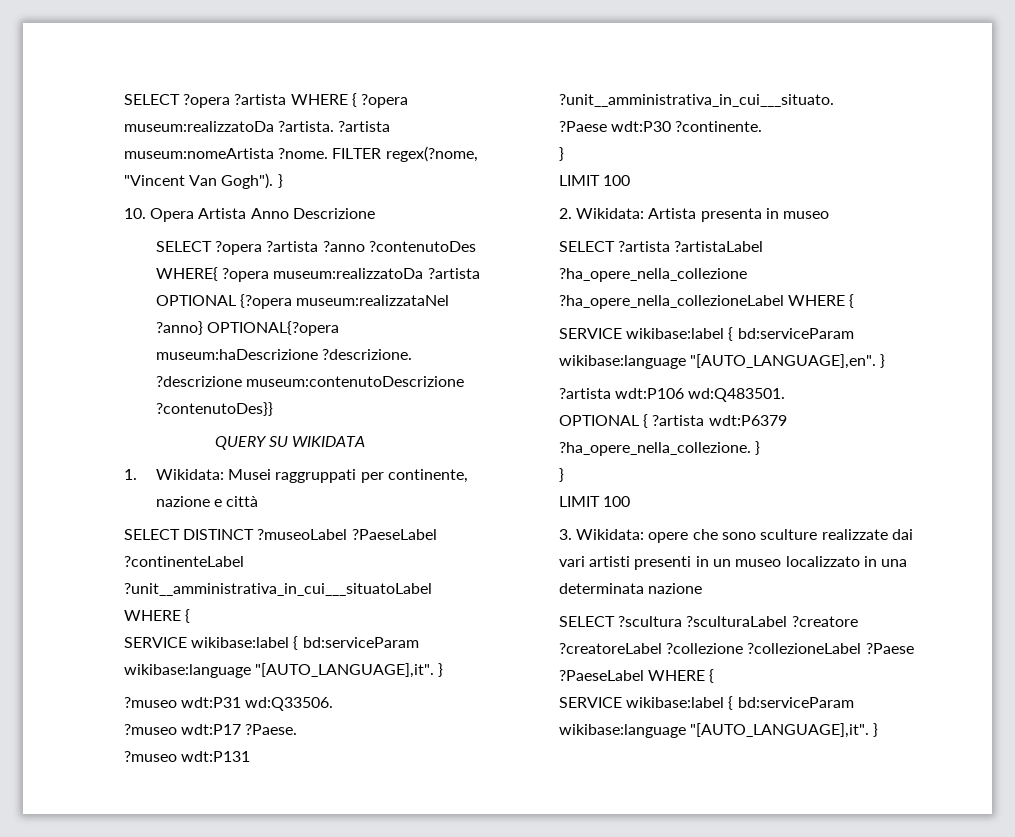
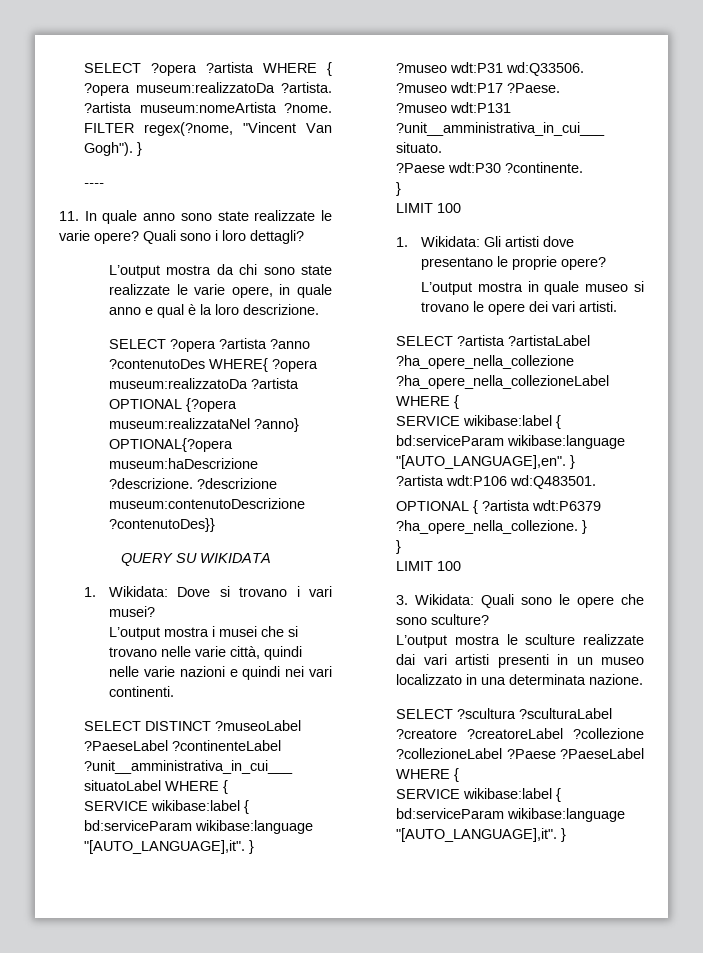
- 10. Opera Artista Anno Descrizione
+ ----
+ 11. In quale anno sono state realizzate le varie opere? Quali sono i loro dettagli?
+ L’output mostra da chi sono state realizzate le varie opere, in quale anno e qual è la loro descrizione.
- 1. Wikidata: Musei raggruppati per continente, nazione e città
+ 1. Wikidata: Dove si trovano i vari musei?
+ L’output mostra i musei che si trovano nelle varie città, quindi nelle varie nazioni e quindi nei vari continenti.
- 2. Wikidata: Artista presenta in museo
+ 1. Wikidata: Gli artisti dove presentano le proprie opere?
+ L’output mostra in quale museo si trovano le opere dei vari artisti.
- 3. Wikidata: opere che sono sculture realizzate dai vari artisti presenti in un museo localizzato in una determinata nazione
+ 3. Wikidata: Quali sono le opere che sono sculture?
+ L’output mostra le sculture realizzate dai vari artisti presenti in un museo localizzato in una determinata nazione.

